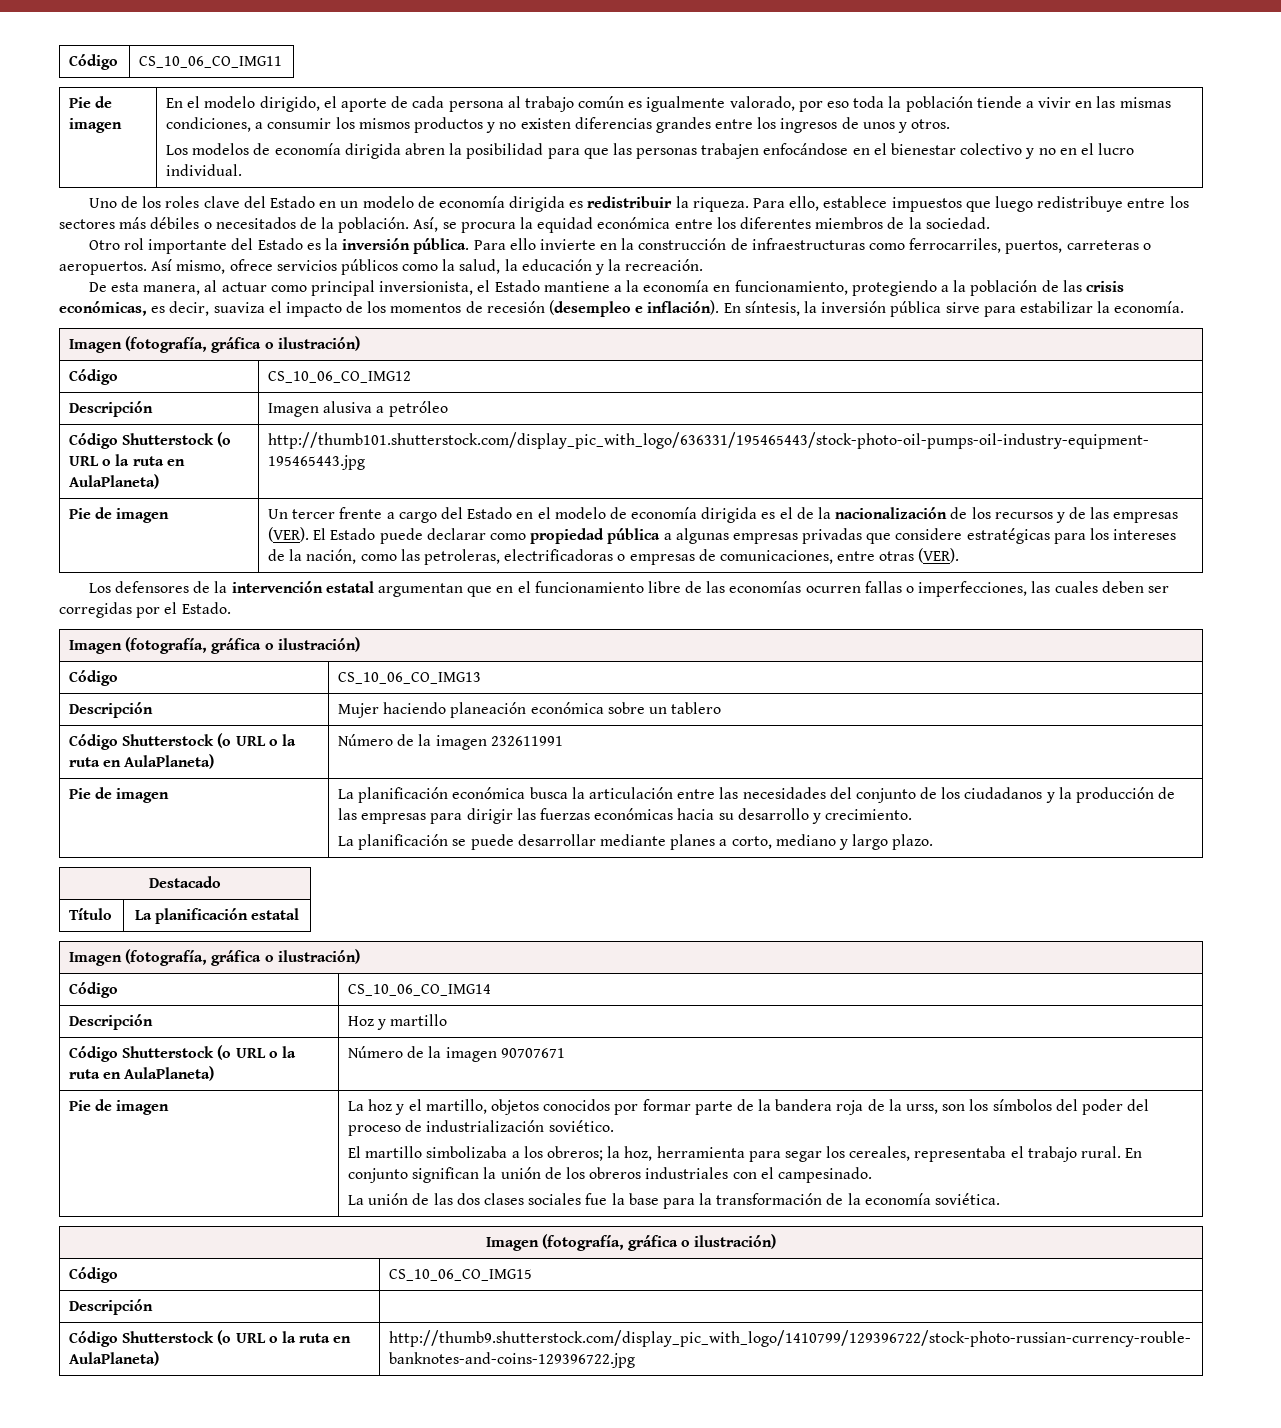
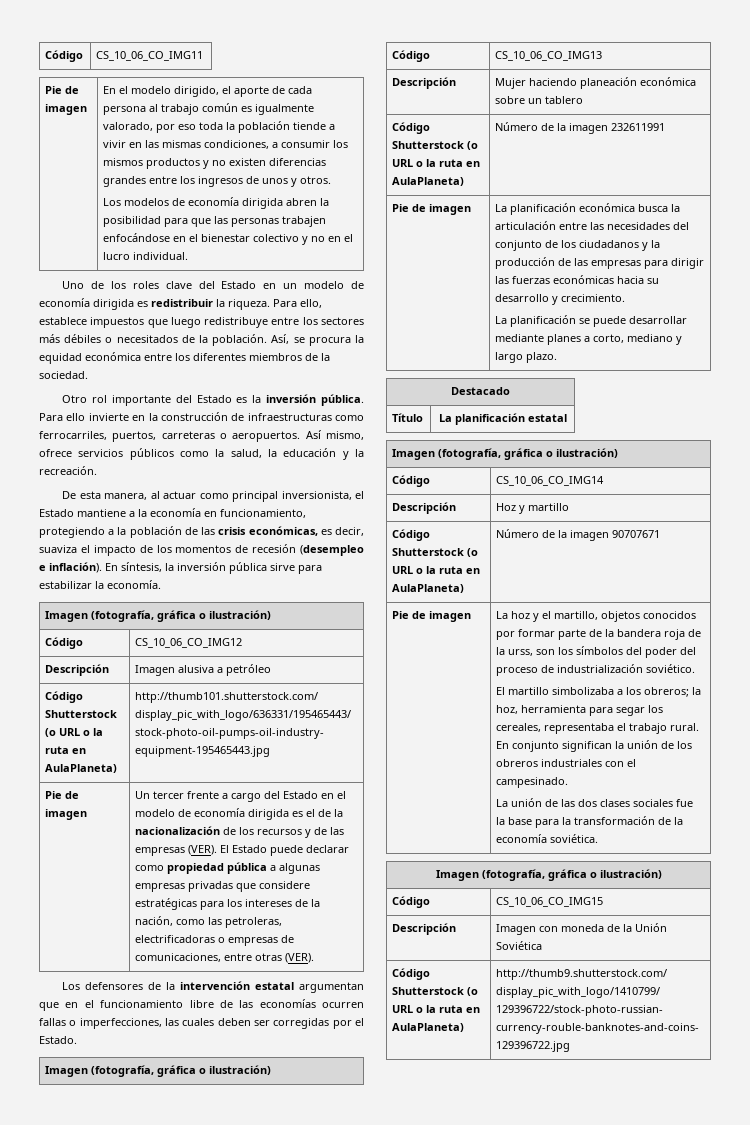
  Código | CS_10_06_CO_IMG15
- Descripción |
+ Descripción | Imagen con moneda de la Unión Soviética

